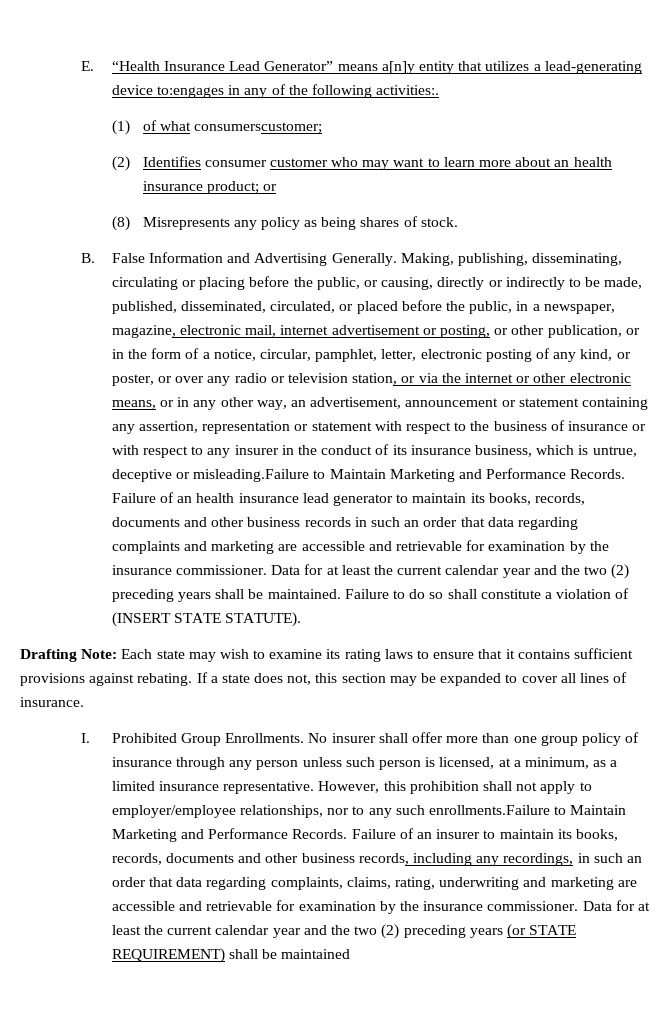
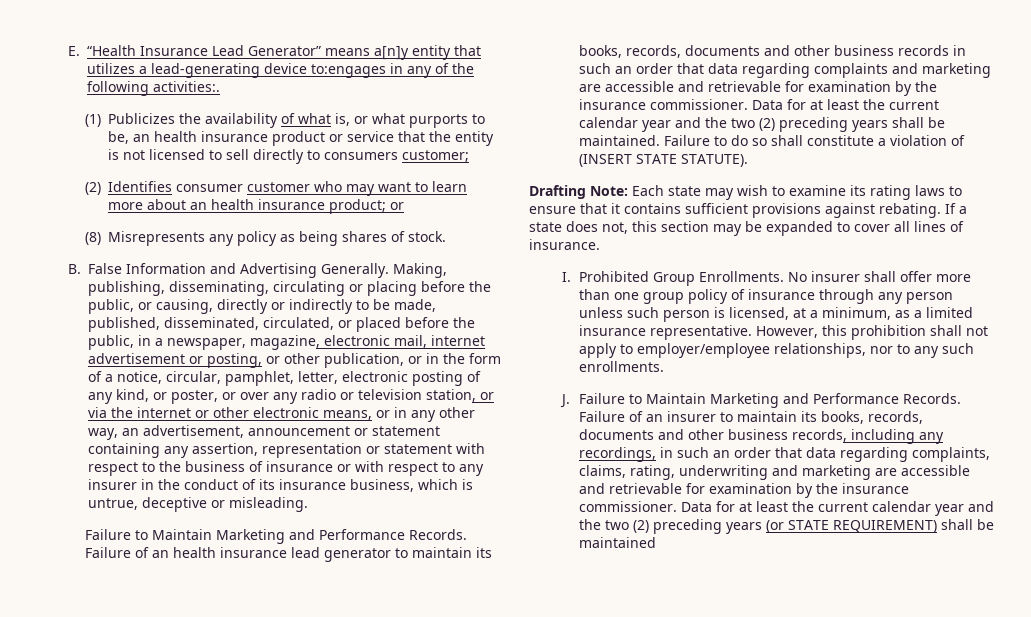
- (1) of what consumerscustomer;
+ (1) Publicizes the availability of what is, or what purports to be, an health insurance product or service that the entity is not licensed to sell directly to consumers customer;
- Making, publishing, disseminating, circulating or placing before the public, or causing, directly or indirectly to be made, published, disseminated, circulated, or placed before the public, in a newspaper, magazine, electronic mail, internet advertisement or posting, or other publication, or in the form of a notice, circular, pamphlet, letter, electronic posting of any kind, or poster, or over any radio or television station, or via the internet or other electronic means, or in any other way, an advertisement, announcement or statement containing any assertion, representation or statement with respect to the business of insurance or with respect to any insurer in the conduct of its insurance business, which is untrue, deceptive or misleading.Failure to Maintain Marketing and Performance Records.
+ Making, publishing, disseminating, circulating or placing before the public, or causing, directly or indirectly to be made, published, disseminated, circulated, or placed before the public, in a newspaper, magazine, electronic mail, internet advertisement or posting, or other publication, or in the form of a notice, circular, pamphlet, letter, electronic posting of any kind, or poster, or over any radio or television station, or via the internet or other electronic means, or in any other way, an advertisement, announcement or statement containing any assertion, representation or statement with respect to the business of insurance or with respect to any insurer in the conduct of its insurance business, which is untrue, deceptive or misleading.
+ Failure to Maintain Marketing and Performance Records.
- However, this prohibition shall not apply to employer/employee relationships, nor to any such enrollments.Failure to Maintain Marketing and Performance Records.
+ However, this prohibition shall not apply to employer/employee relationships, nor to any such enrollments.
+ J. Failure to Maintain Marketing and Performance Records.

